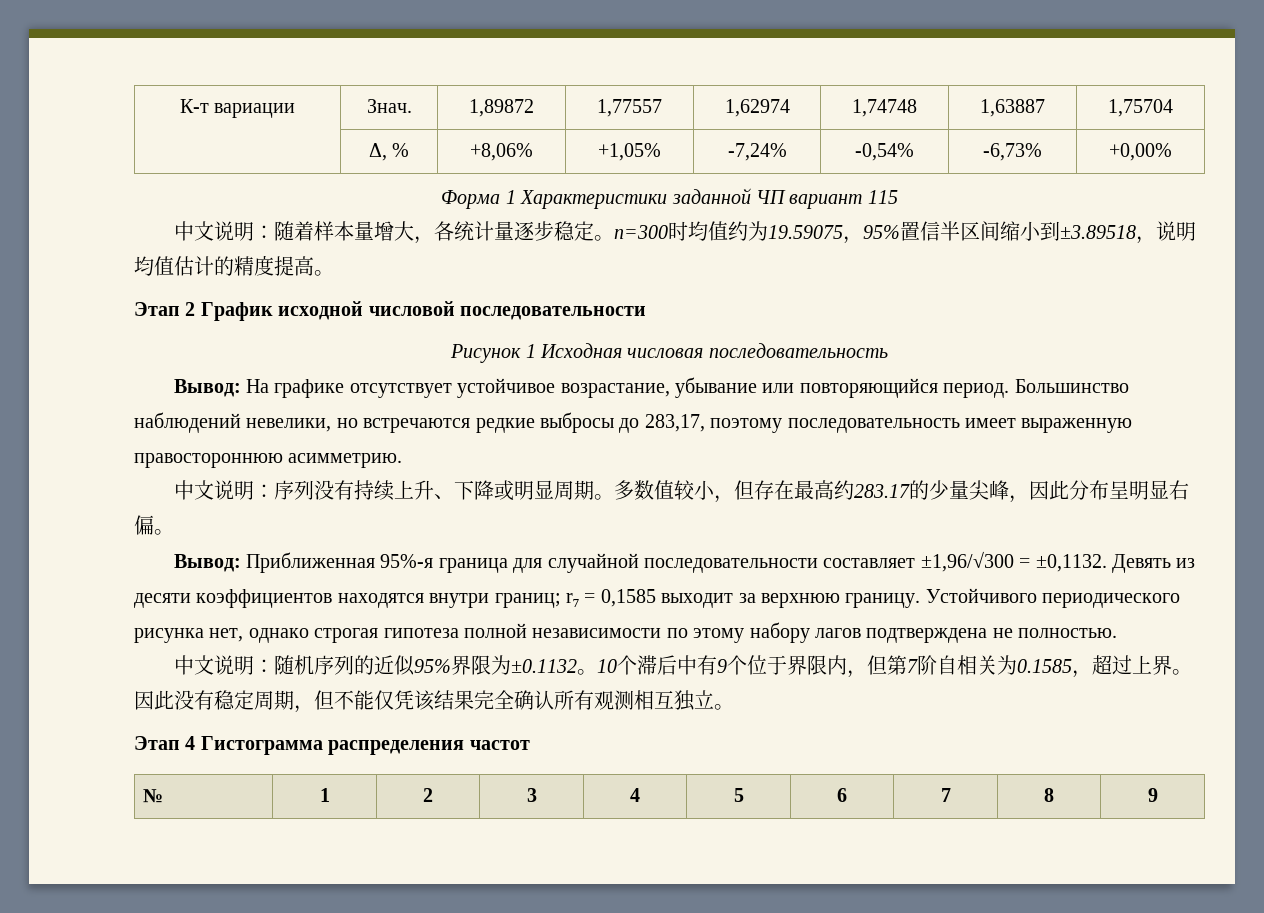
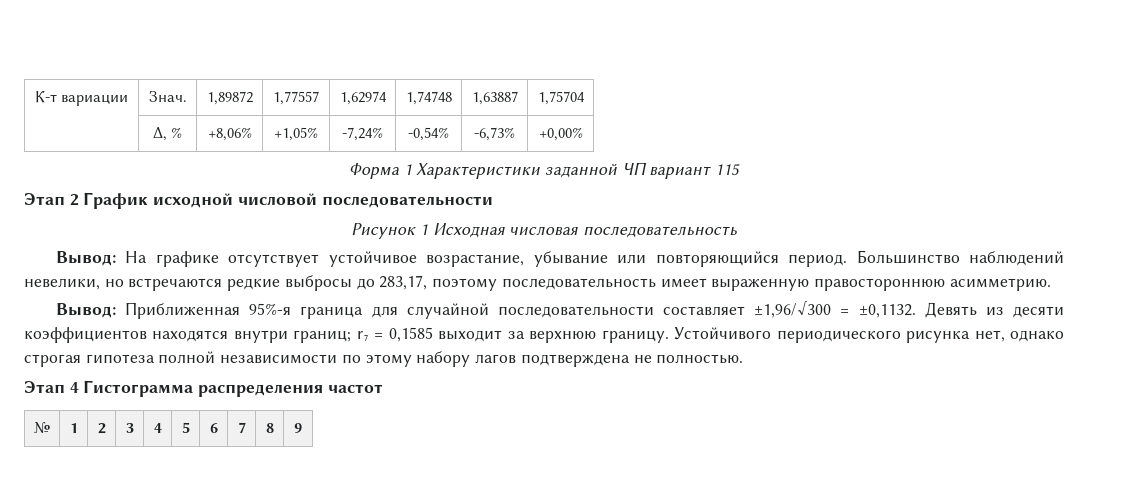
- 中文说明：随着样本量增大，各统计量逐步稳定。n=300时均值约为19.59075，95%置信半区间缩小到±3.89518，说明均值估计的精度提高。
- 中文说明：序列没有持续上升、下降或明显周期。多数值较小，但存在最高约283.17的少量尖峰，因此分布呈明显右偏。
- 中文说明：随机序列的近似95%界限为±0.1132。10个滞后中有9个位于界限内，但第7阶自相关为0.1585，超过上界。因此没有稳定周期，但不能仅凭该结果完全确认所有观测相互独立。

